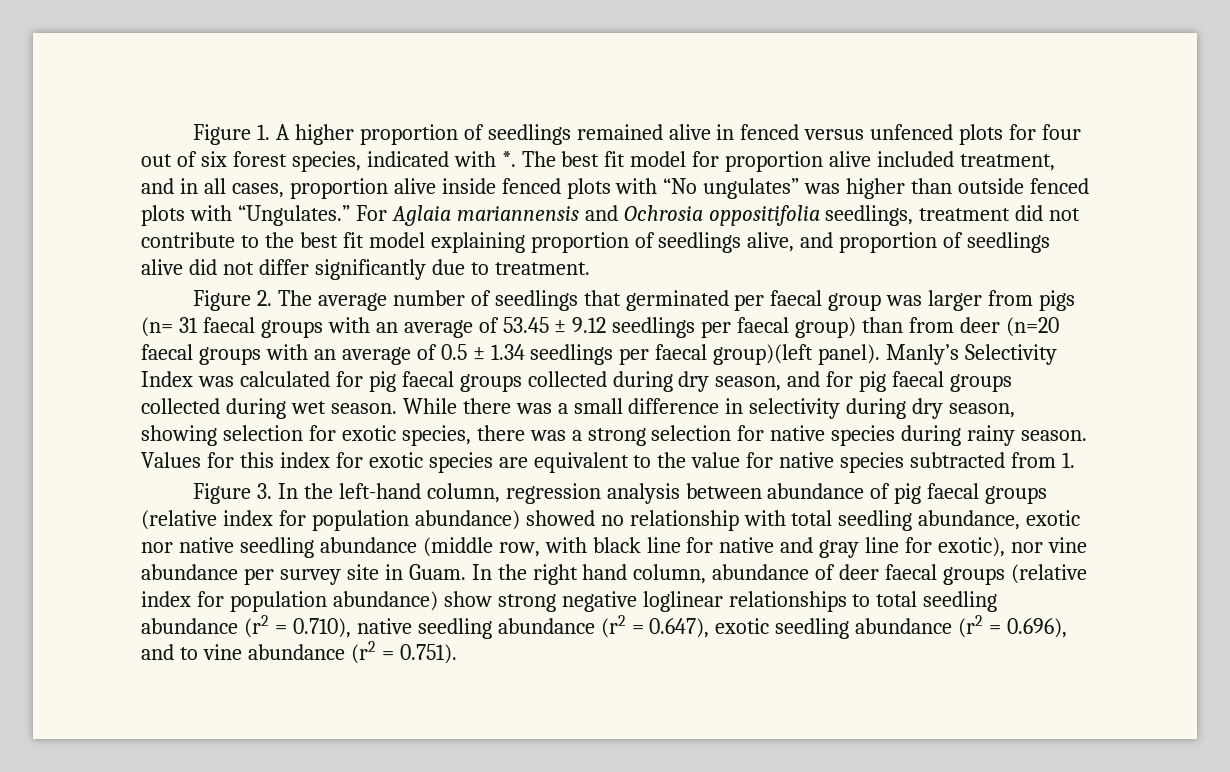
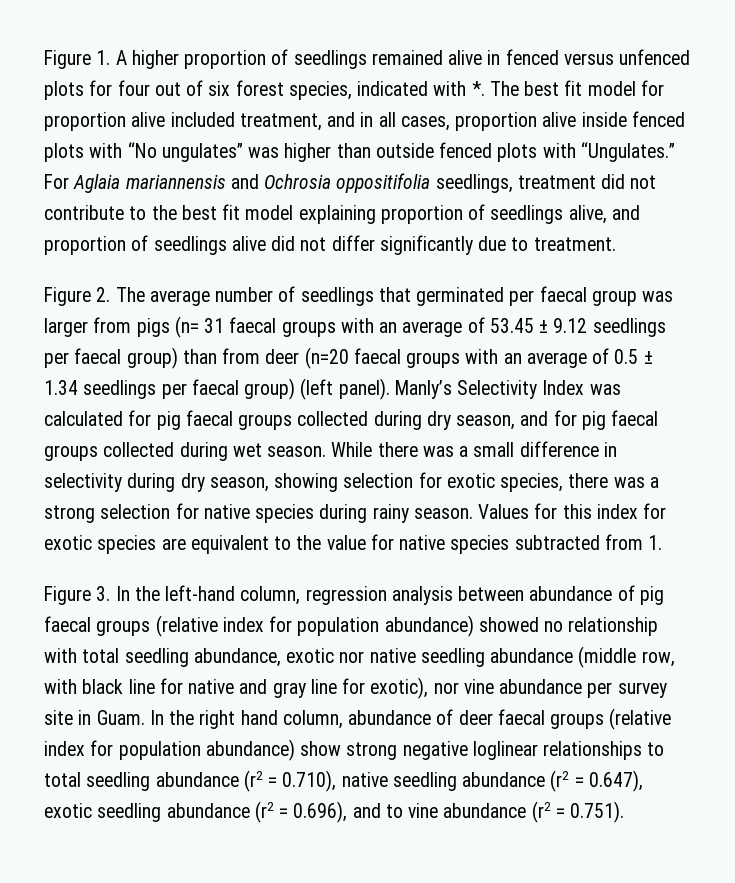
- Figure 2. The average number of seedlings that germinated per faecal group was larger from pigs (n= 31 faecal groups with an average of 53.45 ± 9.12 seedlings per faecal group) than from deer (n=20 faecal groups with an average of 0.5 ± 1.34 seedlings per faecal group)(left panel).
+ Figure 2. The average number of seedlings that germinated per faecal group was larger from pigs (n= 31 faecal groups with an average of 53.45 ± 9.12 seedlings per faecal group) than from deer (n=20 faecal groups with an average of 0.5 ± 1.34 seedlings per faecal group) (left panel).

